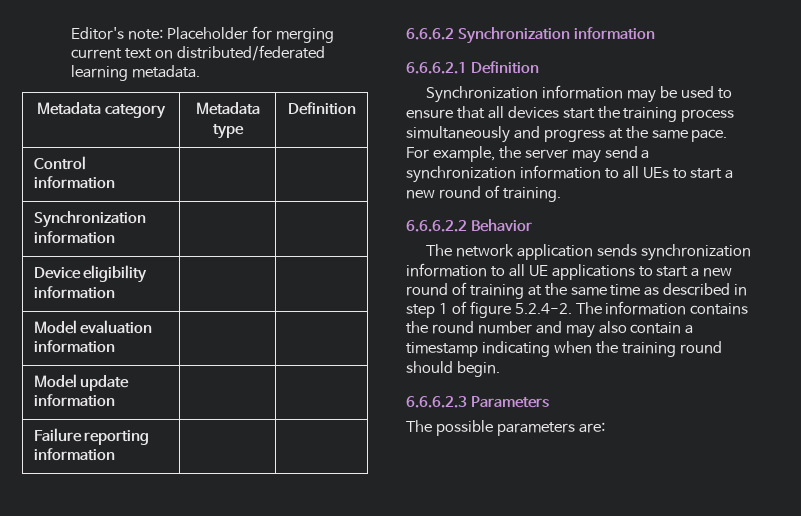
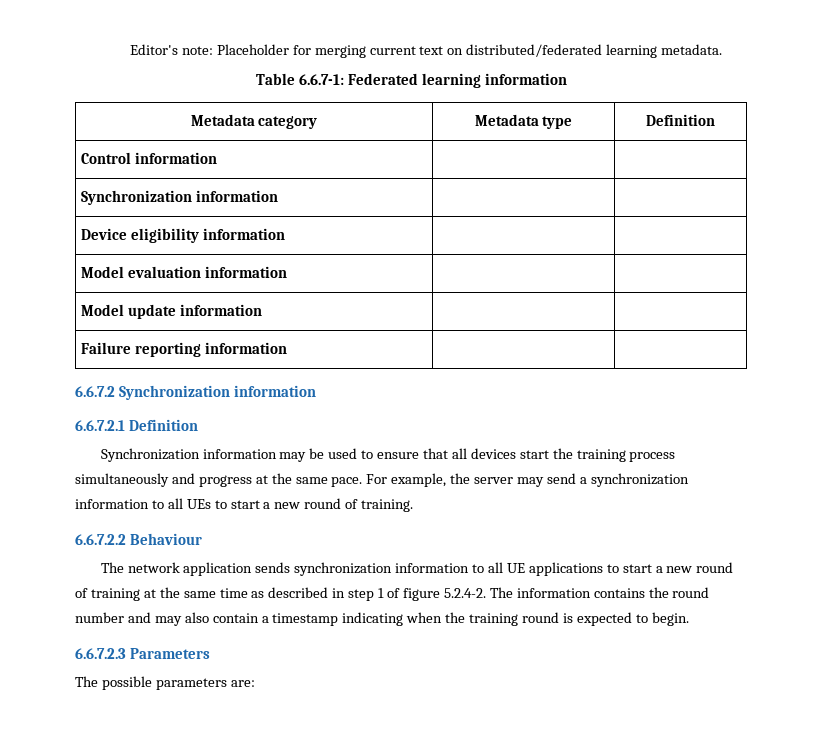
+ Table 6.6.7-1: Federated learning information
- 6.6.6.2 Synchronization information
+ 6.6.7.2 Synchronization information
- 6.6.6.2.1 Definition
+ 6.6.7.2.1 Definition
- 6.6.6.2.2 Behavior
+ 6.6.7.2.2 Behaviour
- The network application sends synchronization information to all UE applications to start a new round of training at the same time as described in step 1 of figure 5.2.4-2. The information contains the round number and may also contain a timestamp indicating when the training round should begin.
+ The network application sends synchronization information to all UE applications to start a new round of training at the same time as described in step 1 of figure 5.2.4-2. The information contains the round number and may also contain a timestamp indicating when the training round is expected to begin.
- 6.6.6.2.3 Parameters
+ 6.6.7.2.3 Parameters

